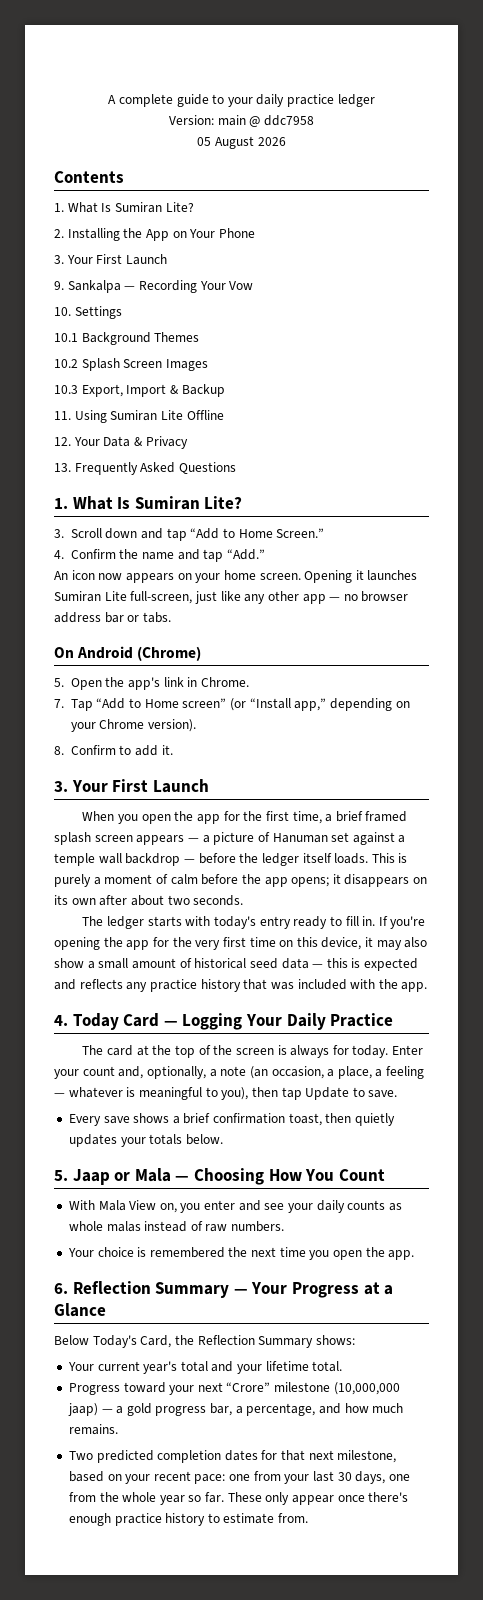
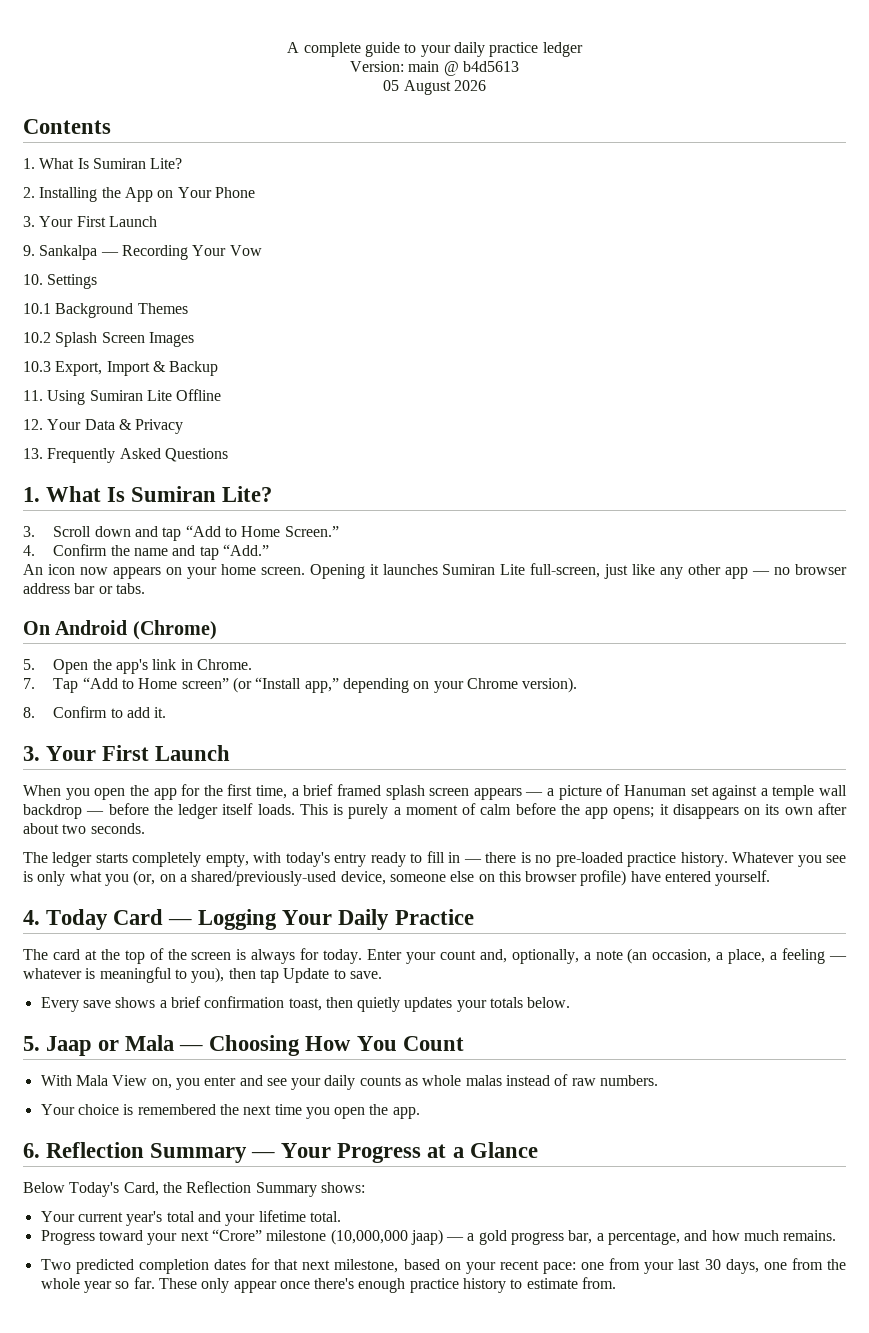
- Version: main @ ddc7958
+ Version: main @ b4d5613
- The ledger starts with today's entry ready to fill in. If you're opening the app for the very first time on this device, it may also show a small amount of historical seed data — this is expected and reflects any practice history that was included with the app.
+ The ledger starts completely empty, with today's entry ready to fill in — there is no pre-loaded practice history. Whatever you see is only what you (or, on a shared/previously-used device, someone else on this browser profile) have entered yourself.

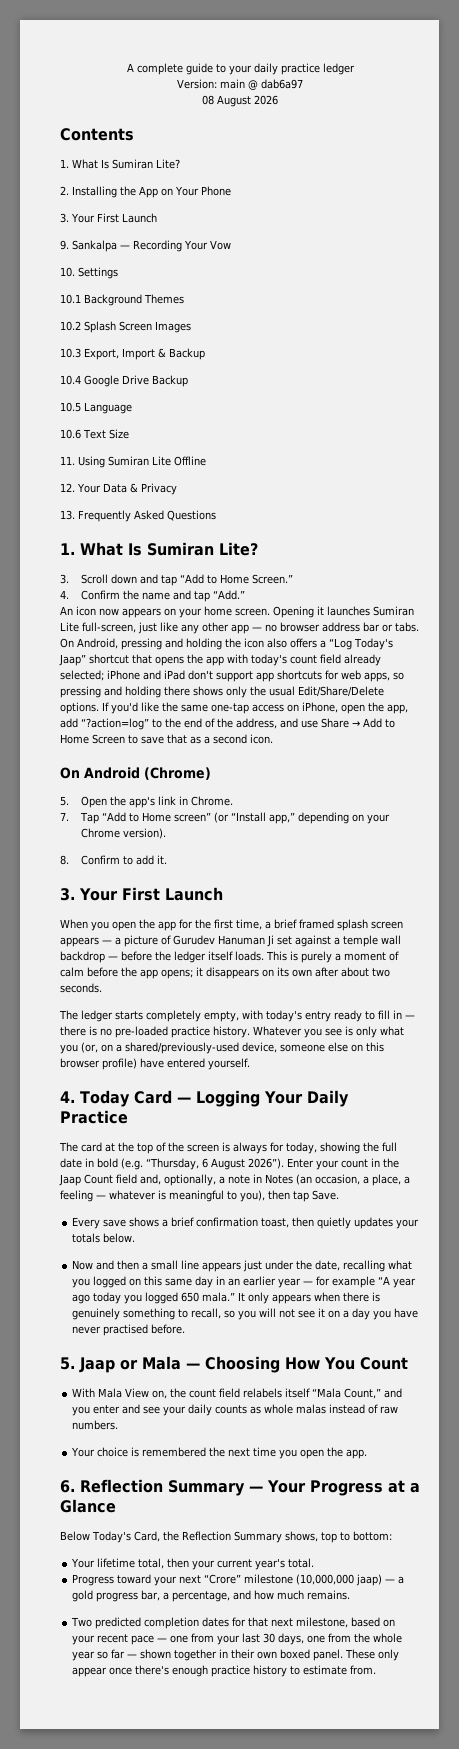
- Version: main @ b4d5613
- 05 August 2026
+ Version: main @ dab6a97
+ 08 August 2026
+ 10.4 Google Drive Backup
+ 10.5 Language
+ 10.6 Text Size
+ On Android, pressing and holding the icon also offers a “Log Today's Jaap” shortcut that opens the app with today's count field already selected; iPhone and iPad don't support app shortcuts for web apps, so pressing and holding there shows only the usual Edit/Share/Delete options. If you'd like the same one-tap access on iPhone, open the app, add “?action=log” to the end of the address, and use Share → Add to Home Screen to save that as a second icon.
- When you open the app for the first time, a brief framed splash screen appears — a picture of Hanuman set against a temple wall backdrop — before the ledger itself loads.
+ When you open the app for the first time, a brief framed splash screen appears — a picture of Gurudev Hanuman Ji set against a temple wall backdrop — before the ledger itself loads.
- The card at the top of the screen is always for today. Enter your count and, optionally, a note (an occasion, a place, a feeling — whatever is meaningful to you), then tap Update to save.
+ The card at the top of the screen is always for today, showing the full date in bold (e.g. “Thursday, 6 August 2026”). Enter your count in the Jaap Count field and, optionally, a note in Notes (an occasion, a place, a feeling — whatever is meaningful to you), then tap Save.
+ Now and then a small line appears just under the date, recalling what you logged on this same day in an earlier year — for example “A year ago today you logged 650 mala.” It only appears when there is genuinely something to recall, so you will not see it on a day you have never practised before.
- With Mala View on, you enter and see your daily counts as whole malas instead of raw numbers.
+ With Mala View on, the count field relabels itself “Mala Count,” and you enter and see your daily counts as whole malas instead of raw numbers.
- Below Today's Card, the Reflection Summary shows:
- Your current year's total and your lifetime total.
+ Below Today's Card, the Reflection Summary shows, top to bottom:
+ Your lifetime total, then your current year's total.
- Two predicted completion dates for that next milestone, based on your recent pace: one from your last 30 days, one from the whole year so far.
+ Two predicted completion dates for that next milestone, based on your recent pace — one from your last 30 days, one from the whole year so far — shown together in their own boxed panel.

